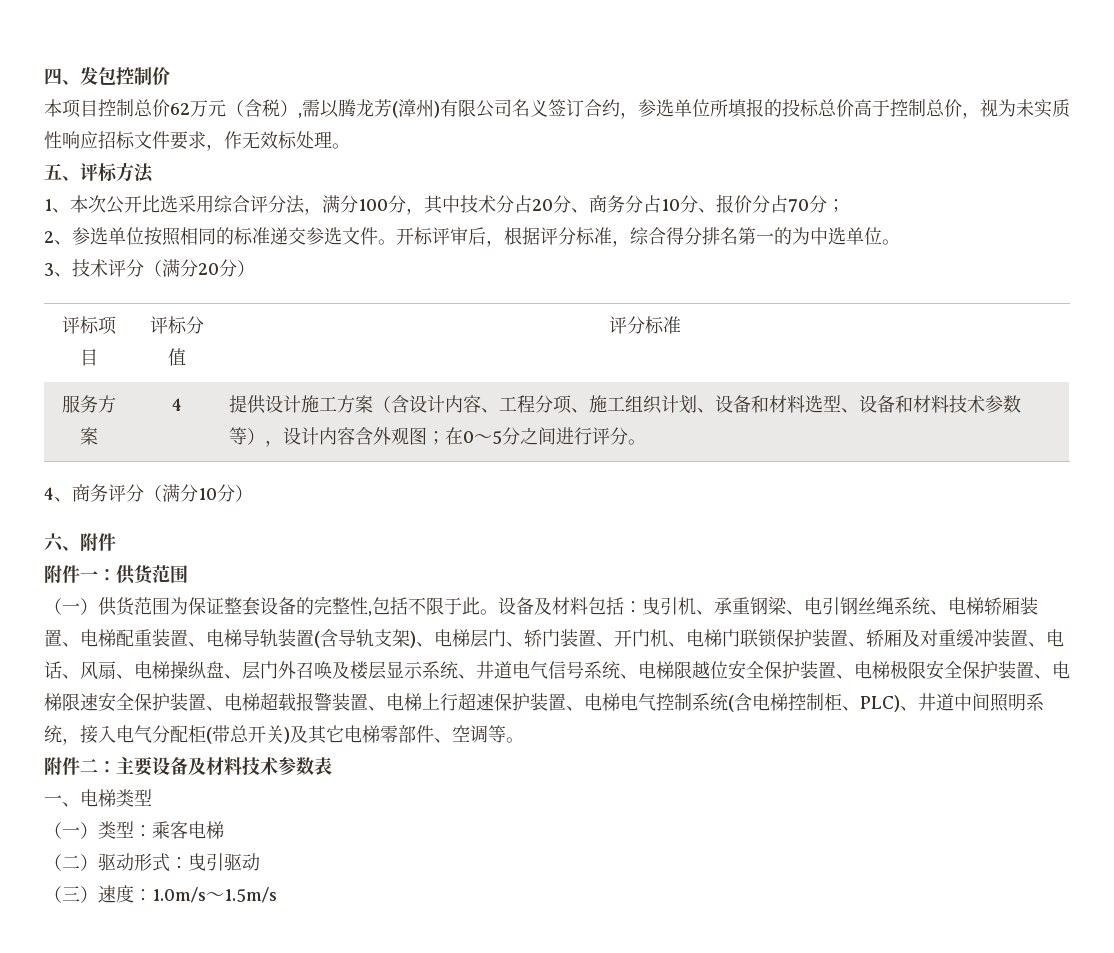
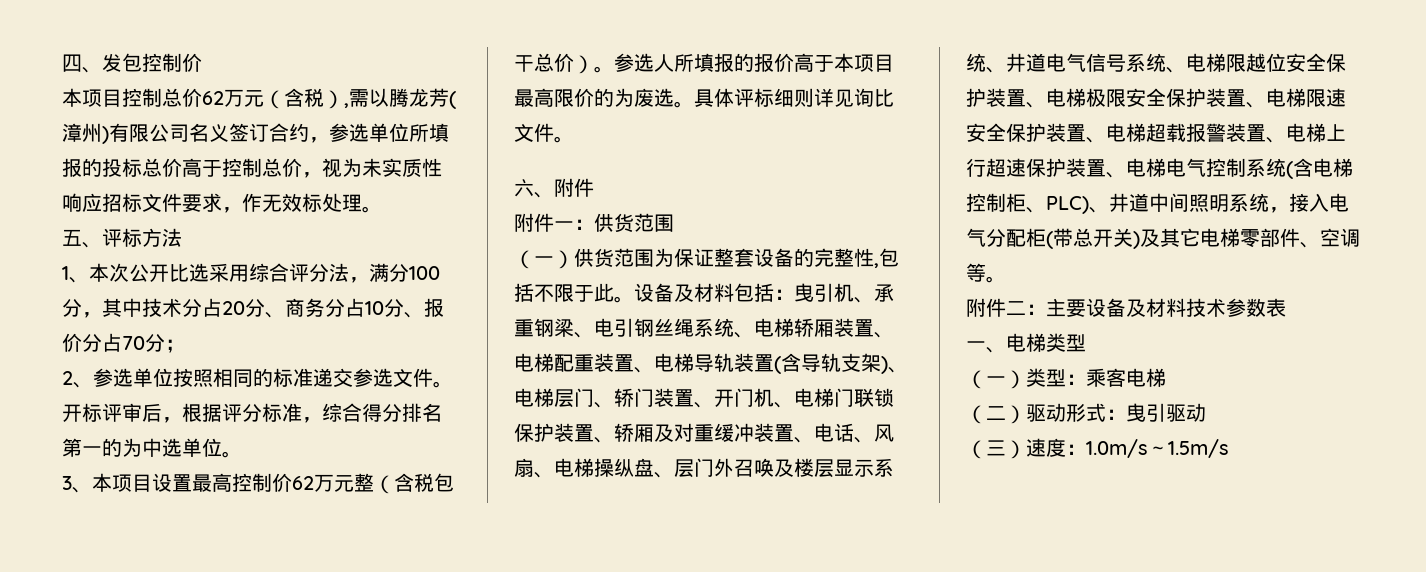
- 3、技术评分（满分20分）
- 评标项目 | 评标分值 | 评分标准
- 服务方案 | 4 | 提供设计施工方案（含设计内容、工程分项、施工组织计划、设备和材料选型、设备和材料技术参数等），设计内容含外观图；在0～5分之间进行评分。
- 4、商务评分（满分10分）
+ 3、本项目设置最高控制价62万元整（含税包干总价）。参选人所填报的报价高于本项目最高限价的为废选。具体评标细则详见询比文件。

